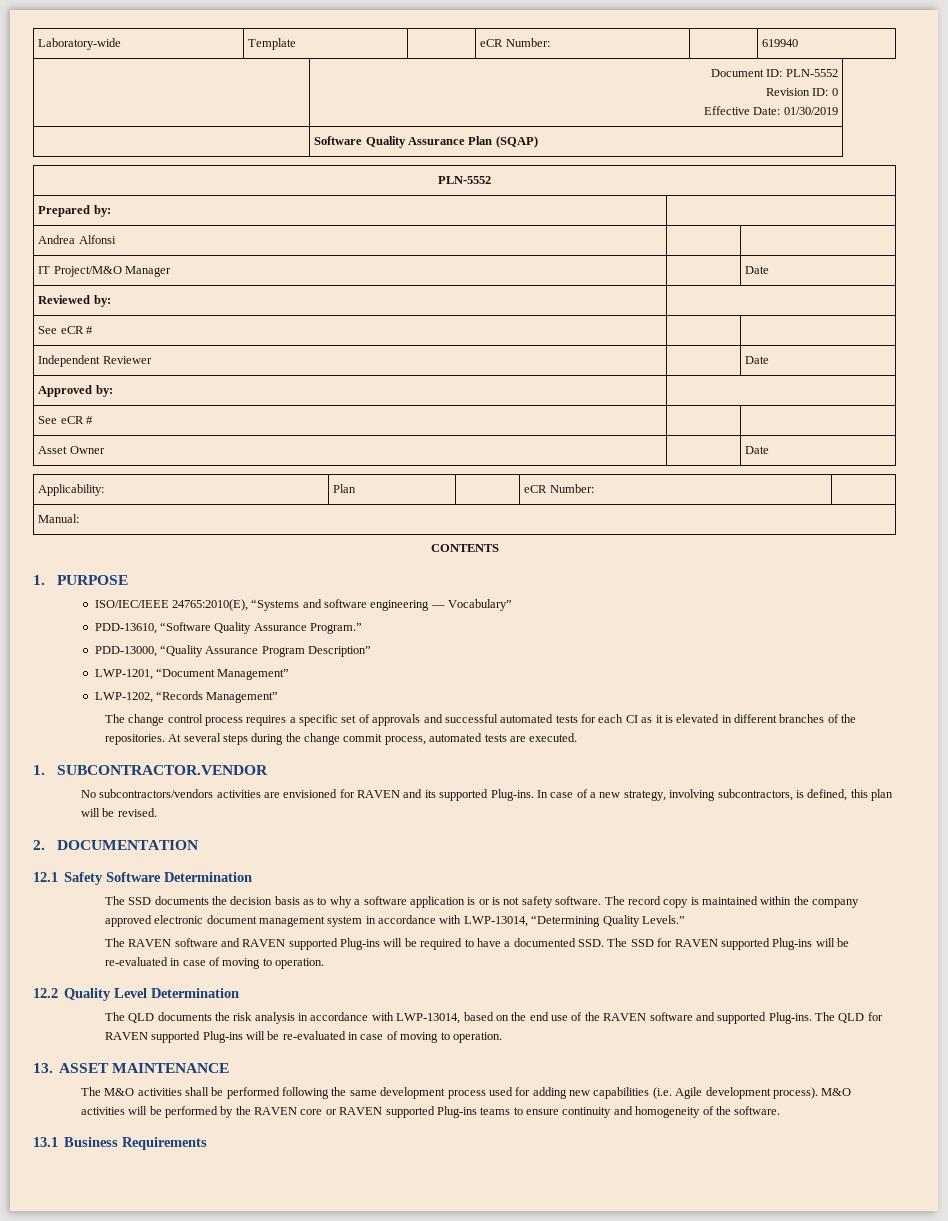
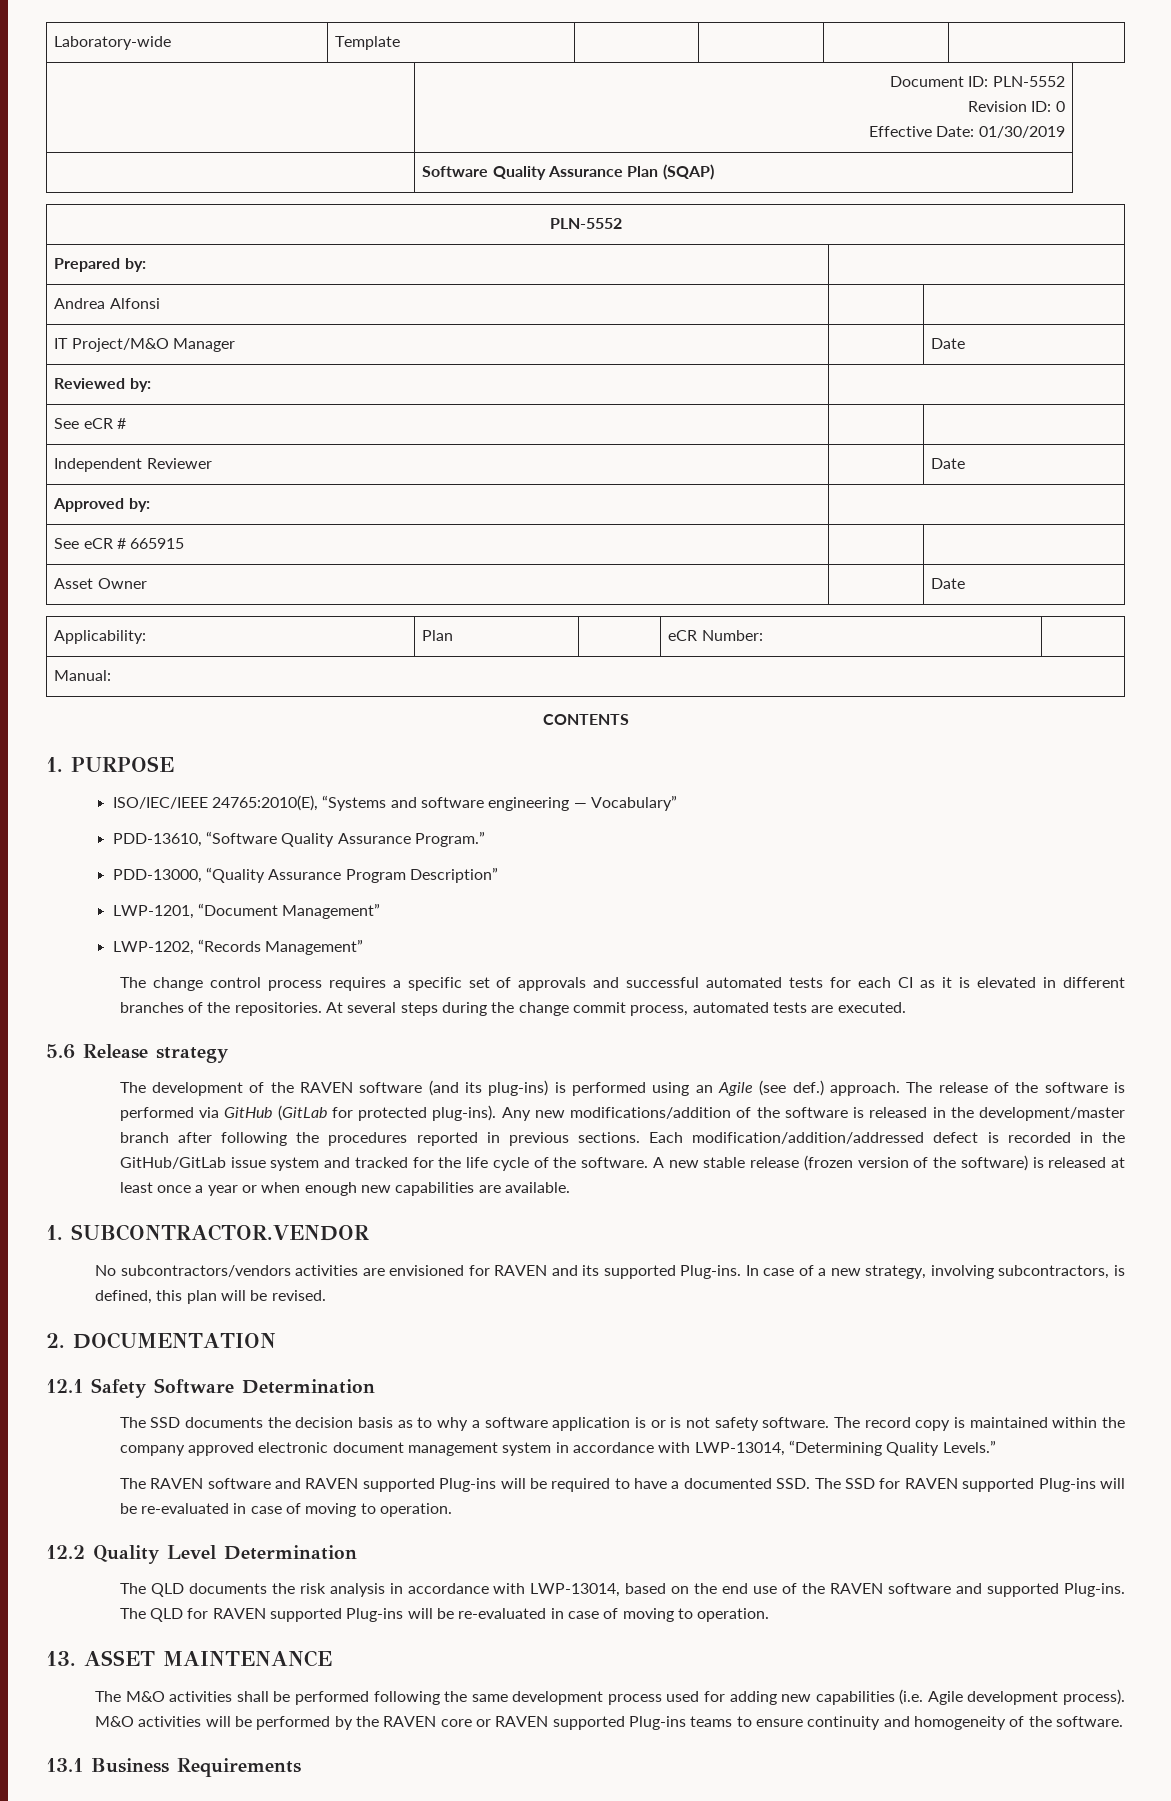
- Laboratory-wide | Template | | eCR Number: | | 619940
+ Laboratory-wide | Template | | | |
  Approved by: |
- See eCR # | |
+ See eCR # 665915 | |
+ 5.6 Release strategy
+ The development of the RAVEN software (and its plug-ins) is performed using an Agile (see def.) approach. The release of the software is performed via GitHub (GitLab for protected plug-ins). Any new modifications/addition of the software is released in the development/master branch after following the procedures reported in previous sections. Each modification/addition/addressed defect is recorded in the GitHub/GitLab issue system and tracked for the life cycle of the software. A new stable release (frozen version of the software) is released at least once a year or when enough new capabilities are available.

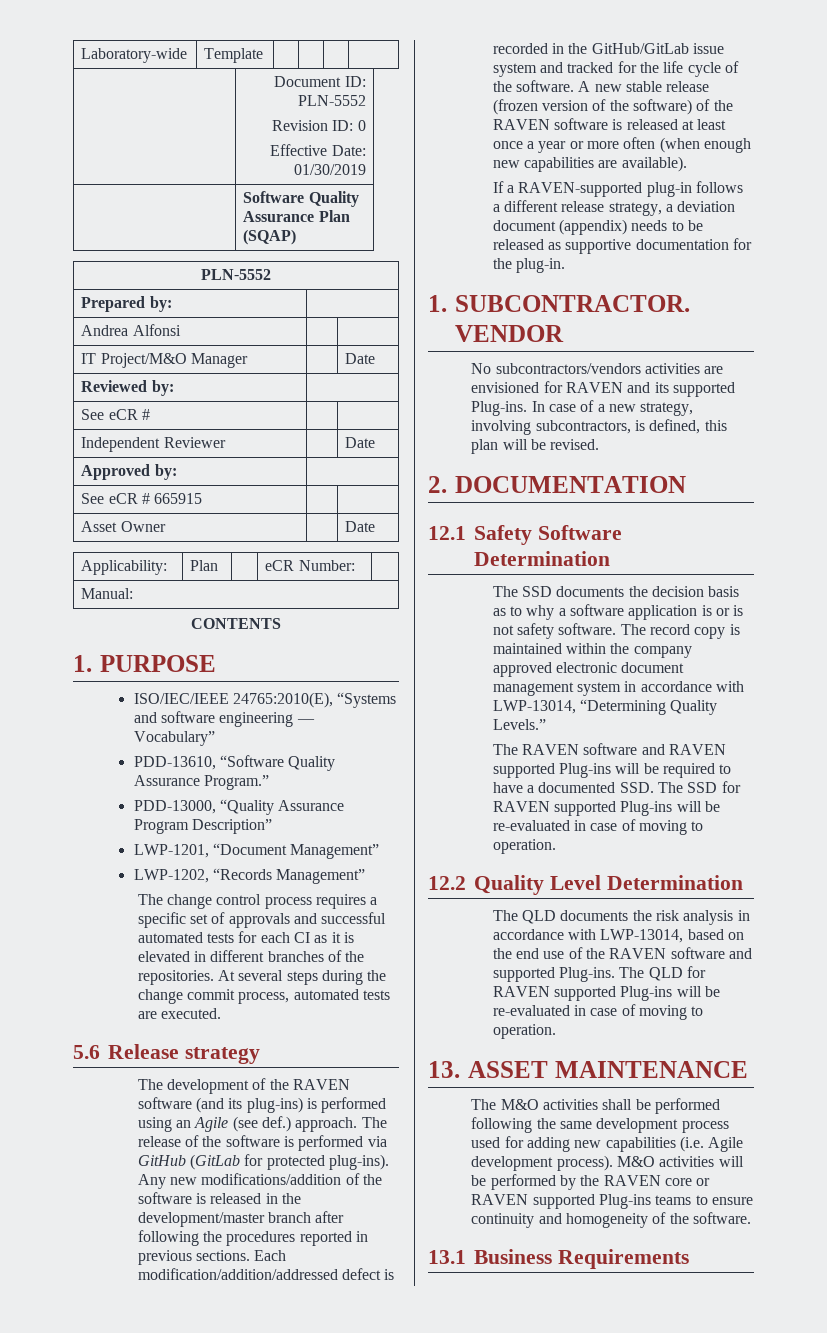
- A new stable release (frozen version of the software) is released at least once a year or when enough new capabilities are available.
+ A new stable release (frozen version of the software) of the RAVEN software is released at least once a year or more often (when enough new capabilities are available).
+ If a RAVEN-supported plug-in follows a different release strategy, a deviation document (appendix) needs to be released as supportive documentation for the plug-in.

